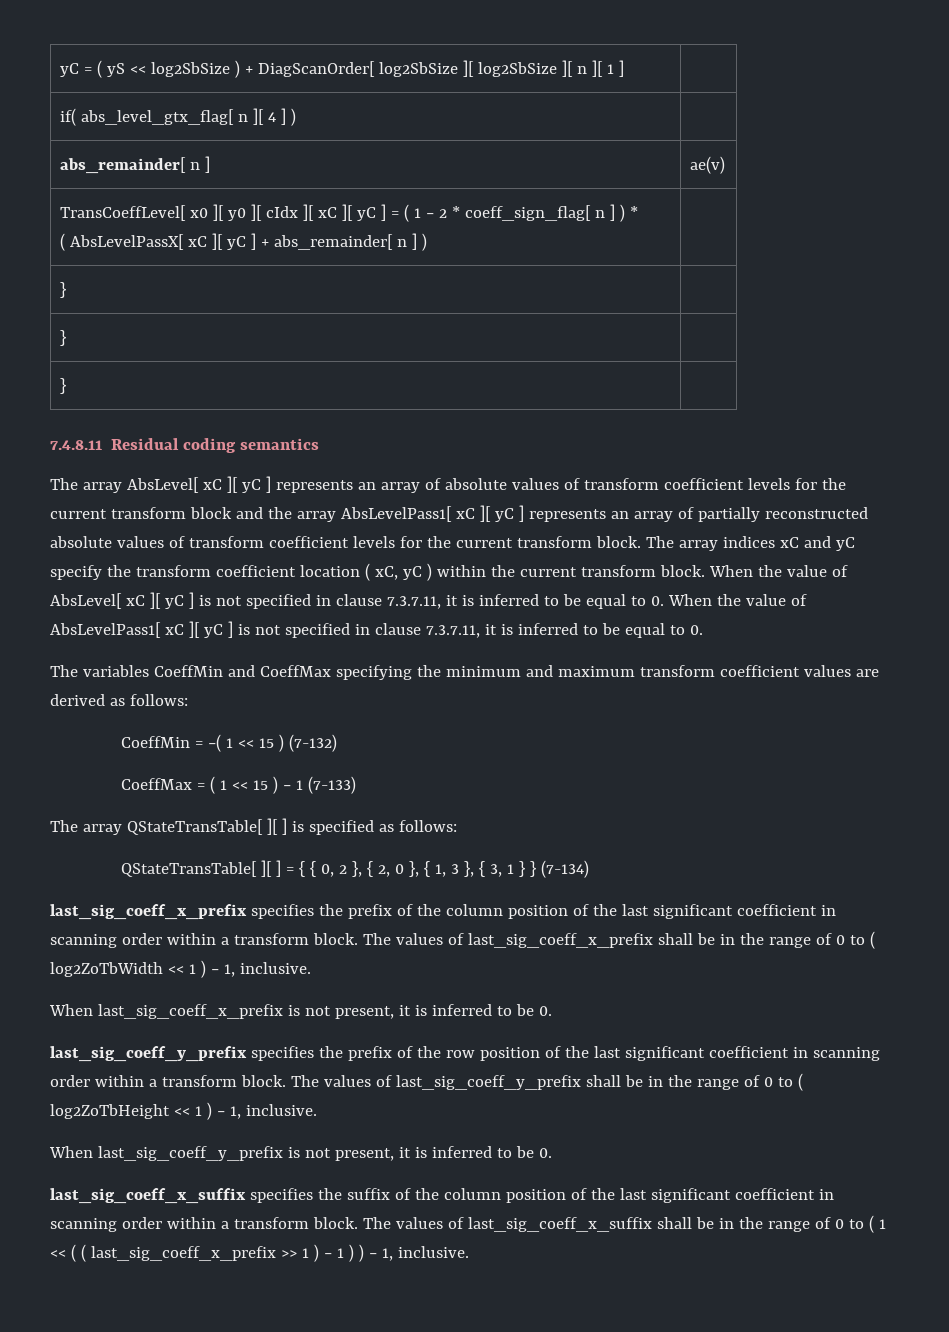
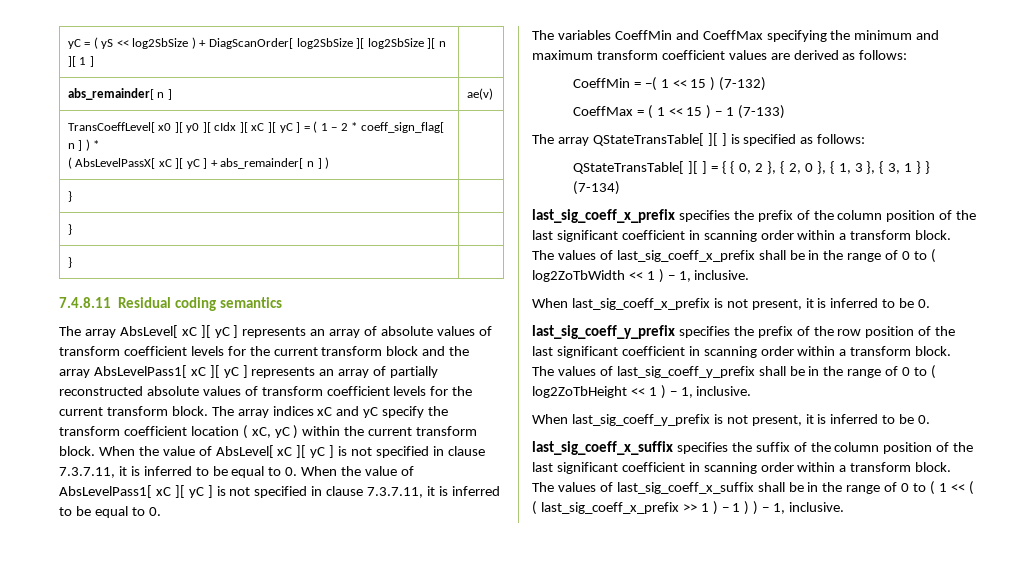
- if( abs_level_gtx_flag[ n ][ 4 ] ) |

